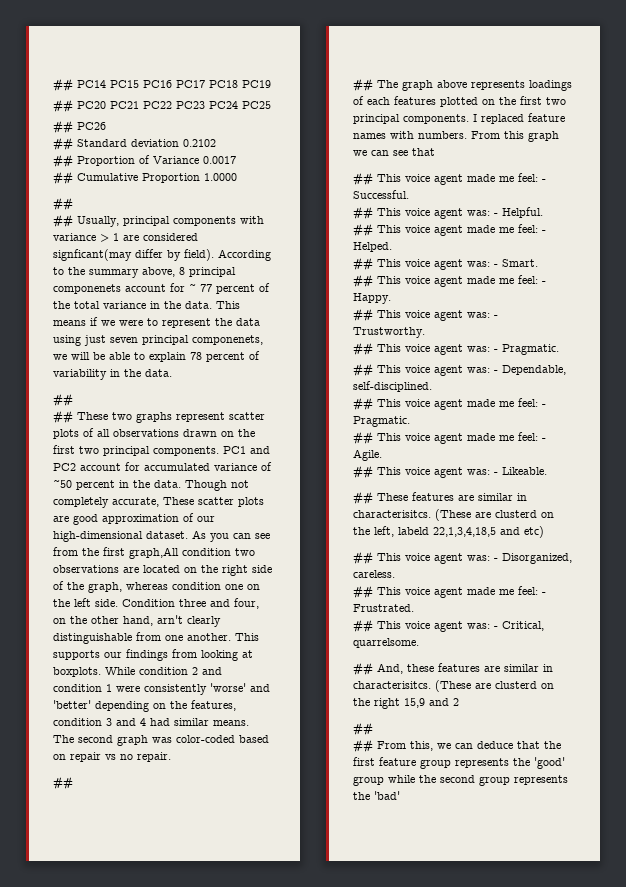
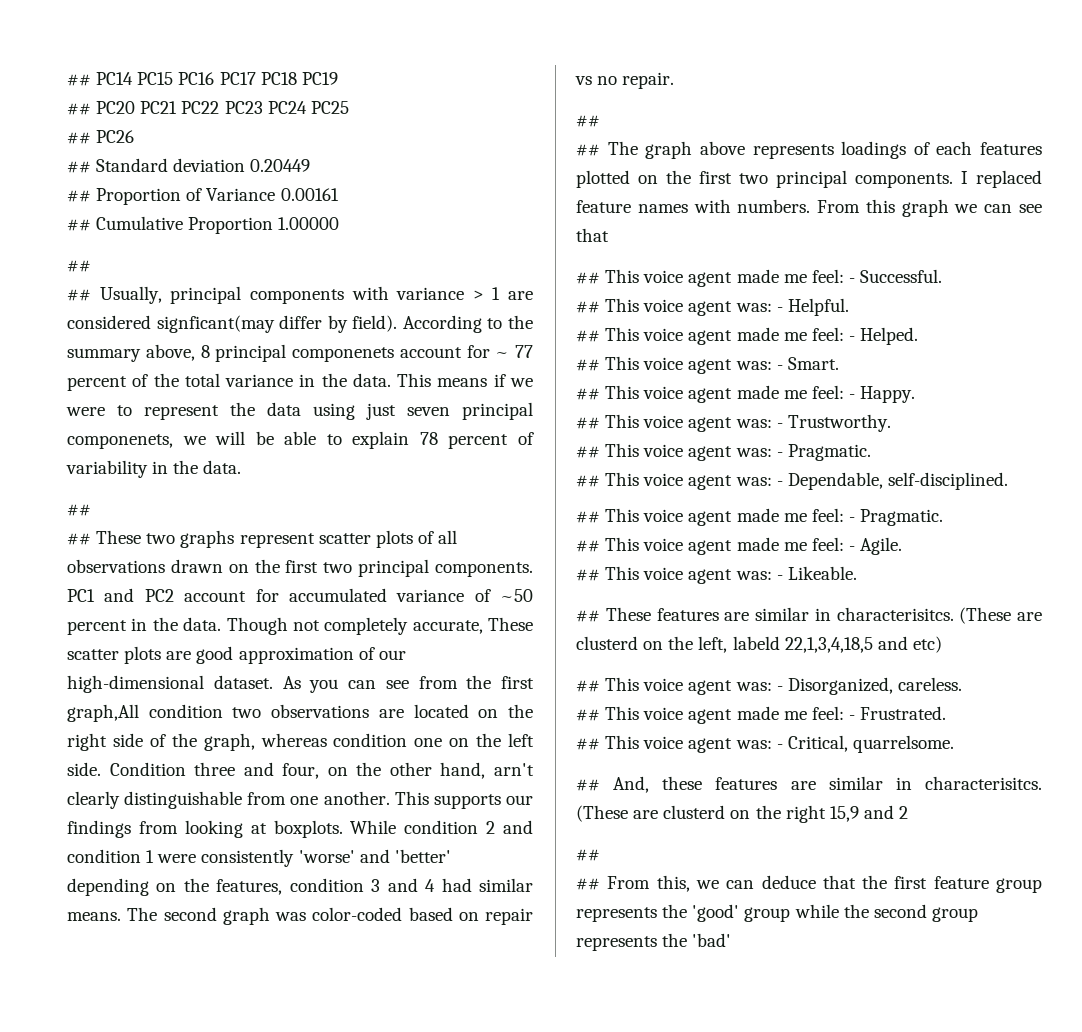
- ## Standard deviation 0.2102
+ ## Standard deviation 0.20449
- ## Proportion of Variance 0.0017
+ ## Proportion of Variance 0.00161
- ## Cumulative Proportion 1.0000
+ ## Cumulative Proportion 1.00000

